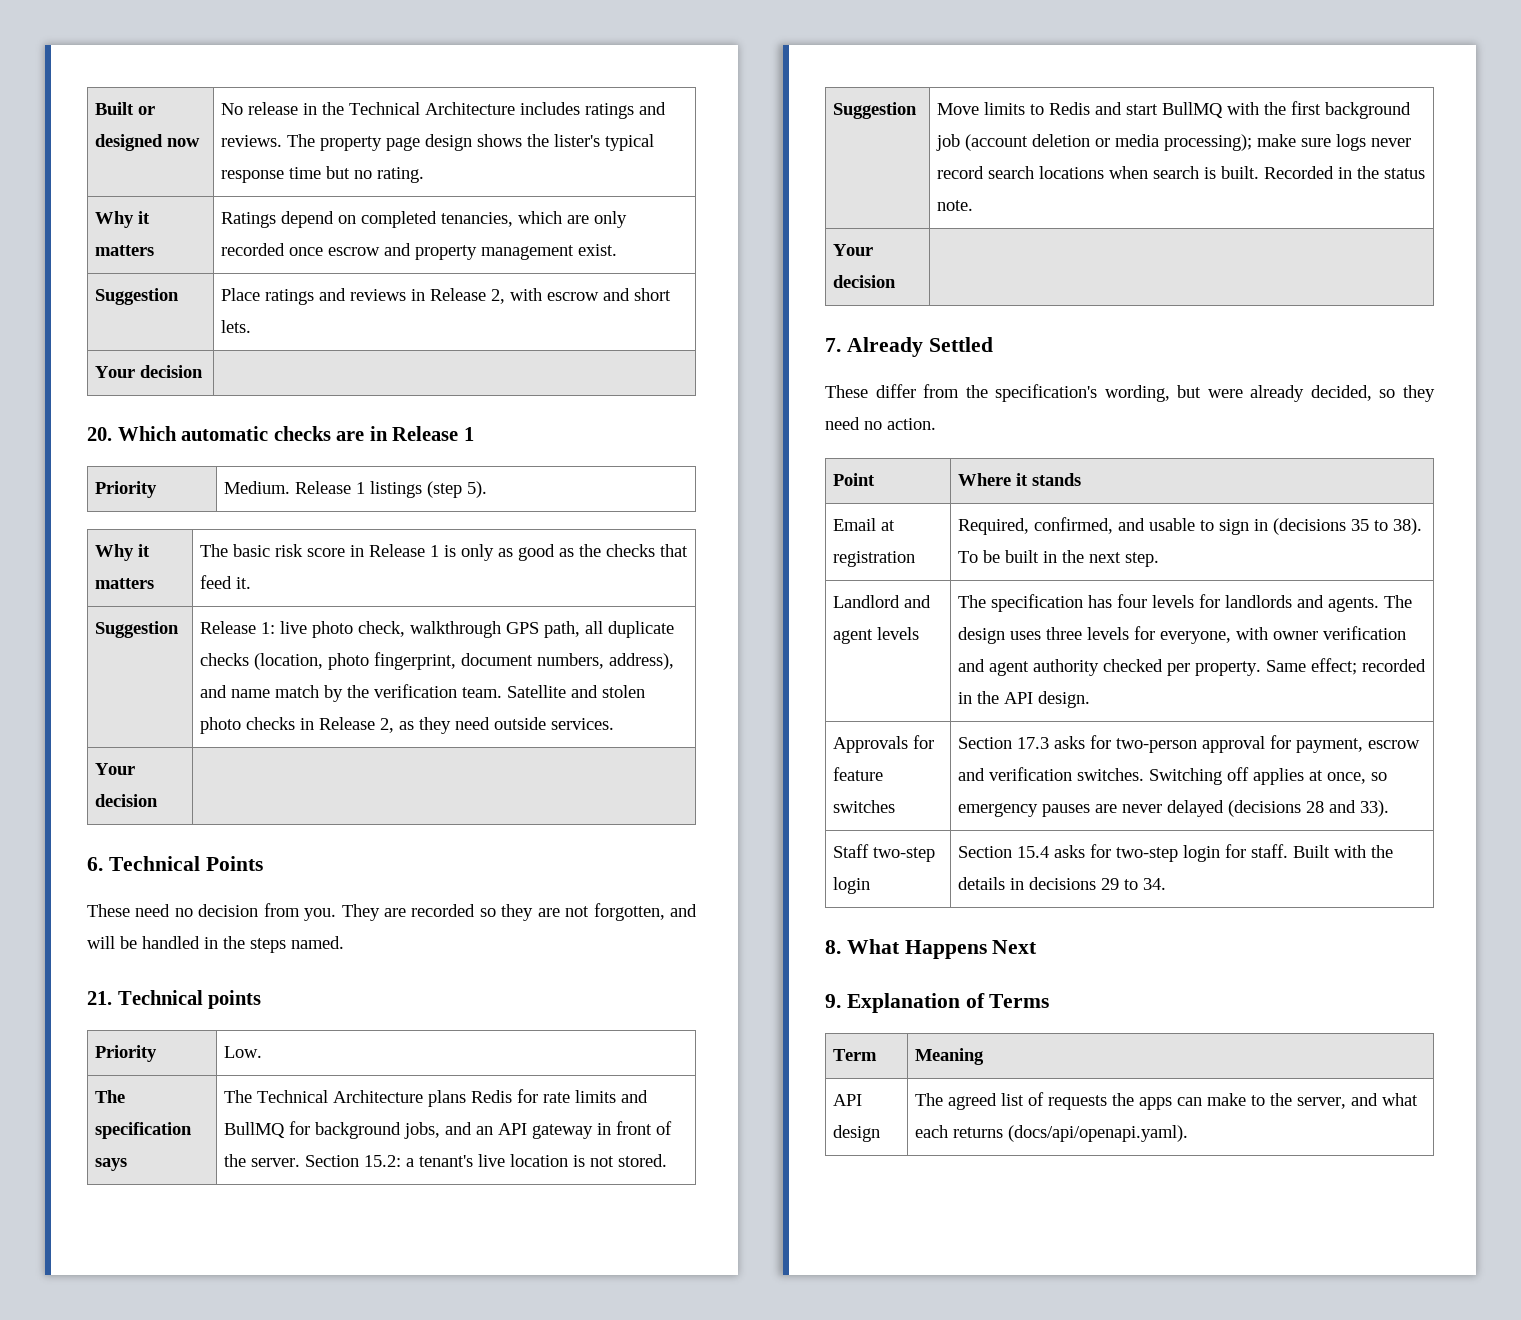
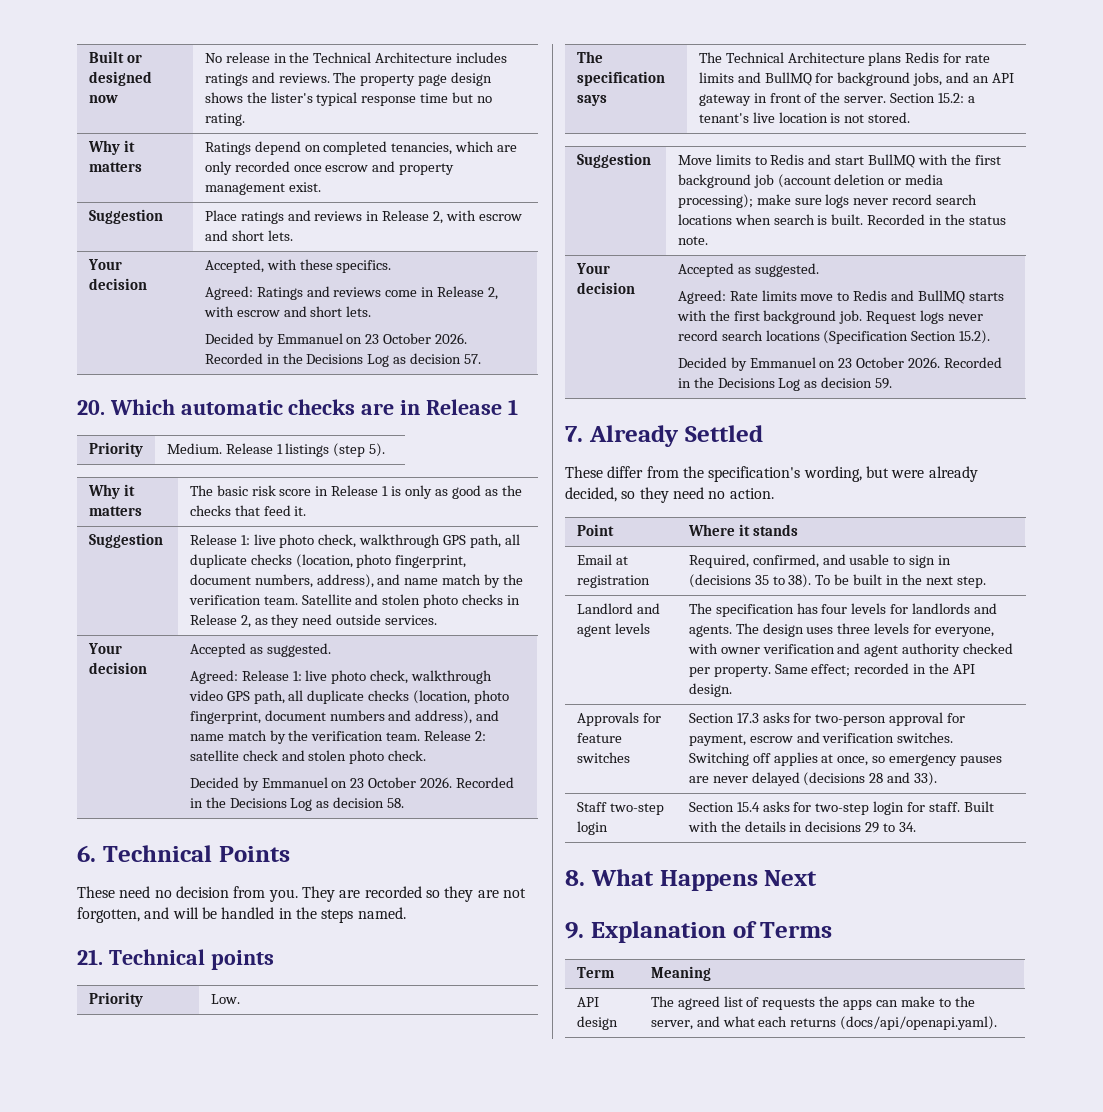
  Suggestion | Place ratings and reviews in Release 2, with escrow and short lets.
- Your decision |
+ Your decision | Accepted, with these specifics.
+ Agreed: Ratings and reviews come in Release 2, with escrow and short lets.
+ Decided by Emmanuel on 23 October 2026. Recorded in the Decisions Log as decision 57.
  Suggestion | Release 1: live photo check, walkthrough GPS path, all duplicate checks (location, photo fingerprint, document numbers, address), and name match by the verification team. Satellite and stolen photo checks in Release 2, as they need outside services.
- Your decision
+ Your decision | Accepted as suggested.
+ Agreed: Release 1: live photo check, walkthrough video GPS path, all duplicate checks (location, photo fingerprint, document numbers and address), and name match by the verification team. Release 2: satellite check and stolen photo check.
+ Decided by Emmanuel on 23 October 2026. Recorded in the Decisions Log as decision 58.
  Suggestion | Move limits to Redis and start BullMQ with the first background job (account deletion or media processing); make sure logs never record search locations when search is built. Recorded in the status note.
- Your decision
+ Your decision | Accepted as suggested.
+ Agreed: Rate limits move to Redis and BullMQ starts with the first background job. Request logs never record search locations (Specification Section 15.2).
+ Decided by Emmanuel on 23 October 2026. Recorded in the Decisions Log as decision 59.

